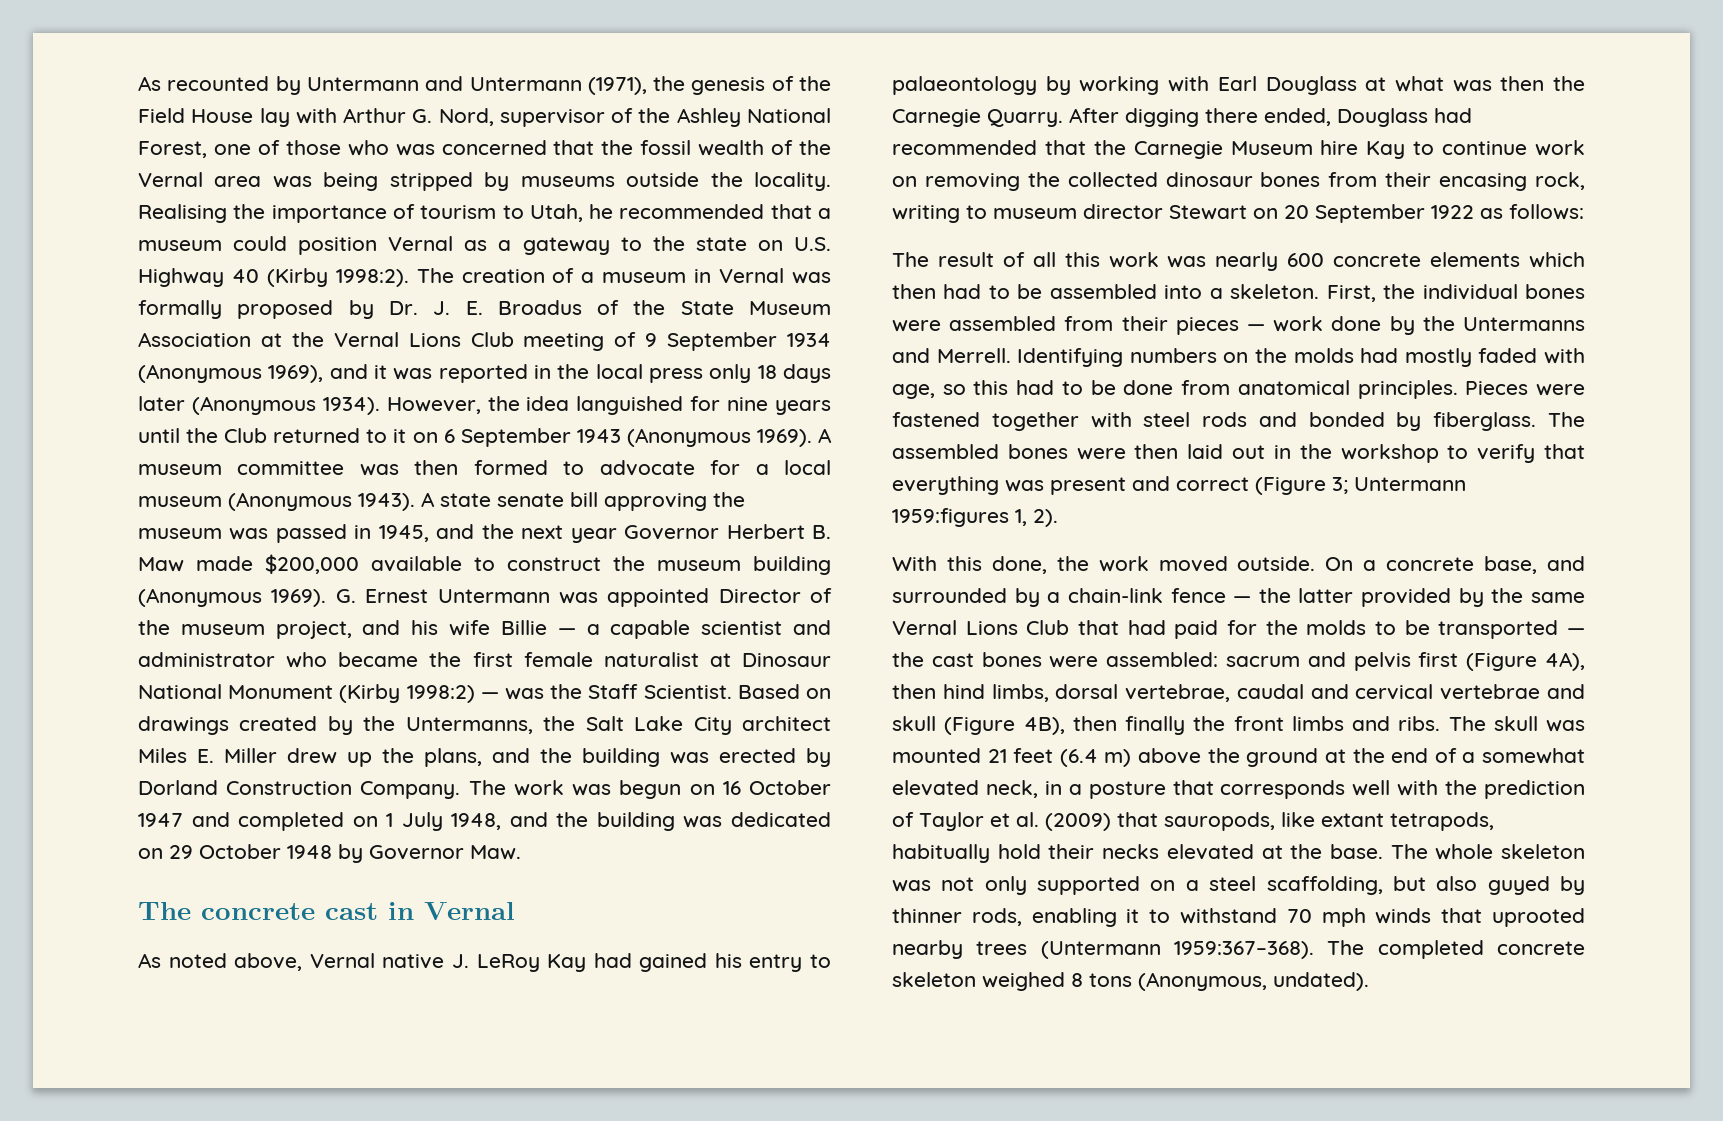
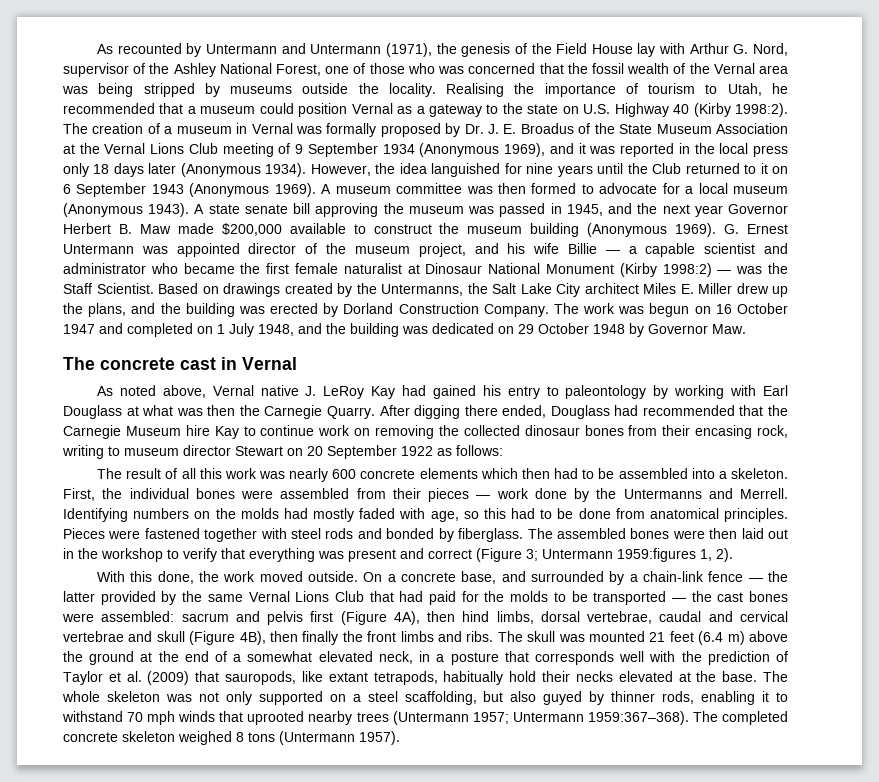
- G. Ernest Untermann was appointed Director of the museum project, and his wife Billie — a capable scientist and administrator who became the first female naturalist at Dinosaur National Monument (Kirby 1998:2) — was the Staff Scientist.
+ G. Ernest Untermann was appointed director of the museum project, and his wife Billie — a capable scientist and administrator who became the first female naturalist at Dinosaur National Monument (Kirby 1998:2) — was the Staff Scientist.
- As noted above, Vernal native J. LeRoy Kay had gained his entry to palaeontology by working with Earl Douglass at what was then the Carnegie Quarry.
+ As noted above, Vernal native J. LeRoy Kay had gained his entry to paleontology by working with Earl Douglass at what was then the Carnegie Quarry.
- The whole skeleton was not only supported on a steel scaffolding, but also guyed by thinner rods, enabling it to withstand 70 mph winds that uprooted nearby trees (Untermann 1959:367–368).
+ The whole skeleton was not only supported on a steel scaffolding, but also guyed by thinner rods, enabling it to withstand 70 mph winds that uprooted nearby trees (Untermann 1957; Untermann 1959:367–368).
- The completed concrete skeleton weighed 8 tons (Anonymous, undated).
+ The completed concrete skeleton weighed 8 tons (Untermann 1957).

